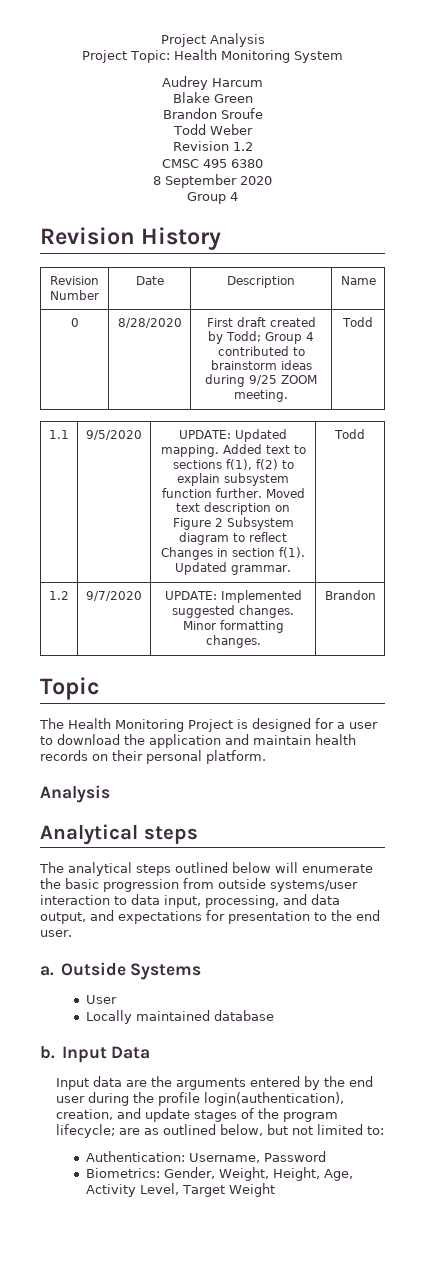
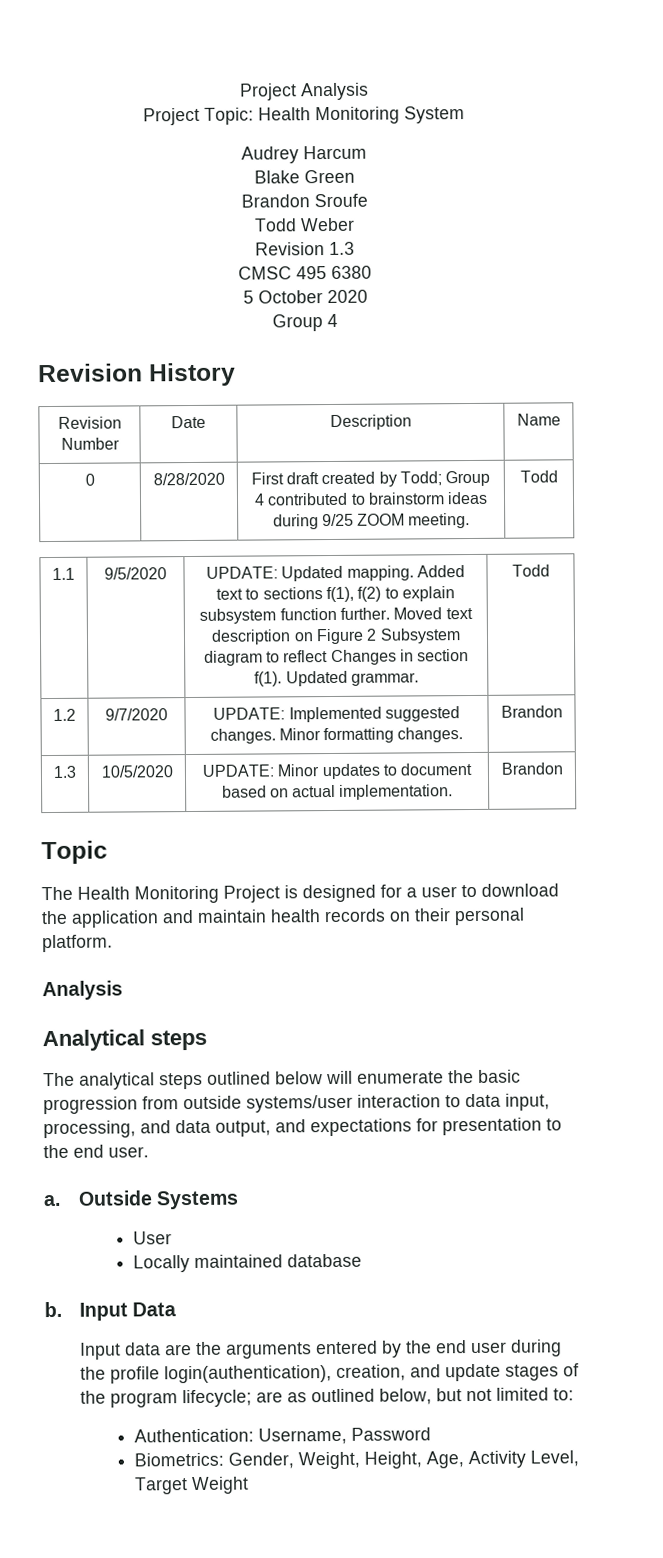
- Revision 1.2
+ Revision 1.3
- 8 September 2020
+ 5 October 2020
+ 1.3 | 10/5/2020 | UPDATE: Minor updates to document based on actual implementation. | Brandon

